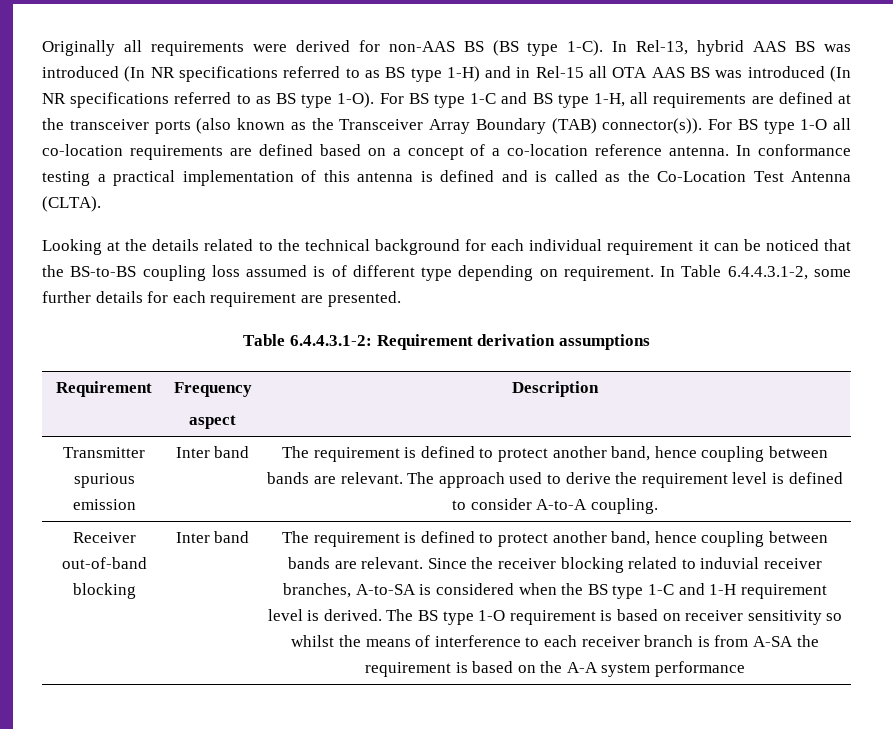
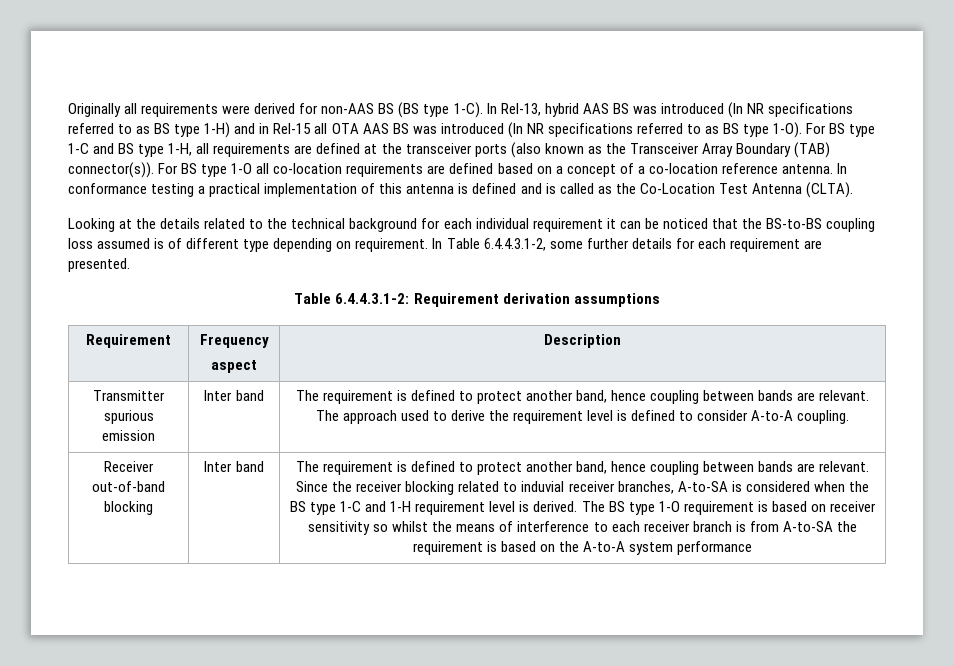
- The BS type 1-O requirement is based on receiver sensitivity so whilst the means of interference to each receiver branch is from A-SA the requirement is based on the A-A system performance
+ The BS type 1-O requirement is based on receiver sensitivity so whilst the means of interference to each receiver branch is from A-to-SA the requirement is based on the A-to-A system performance

